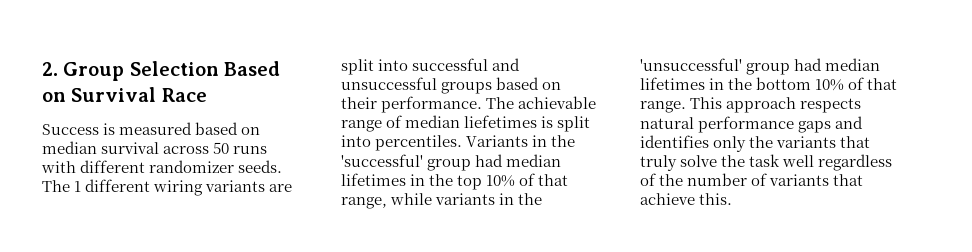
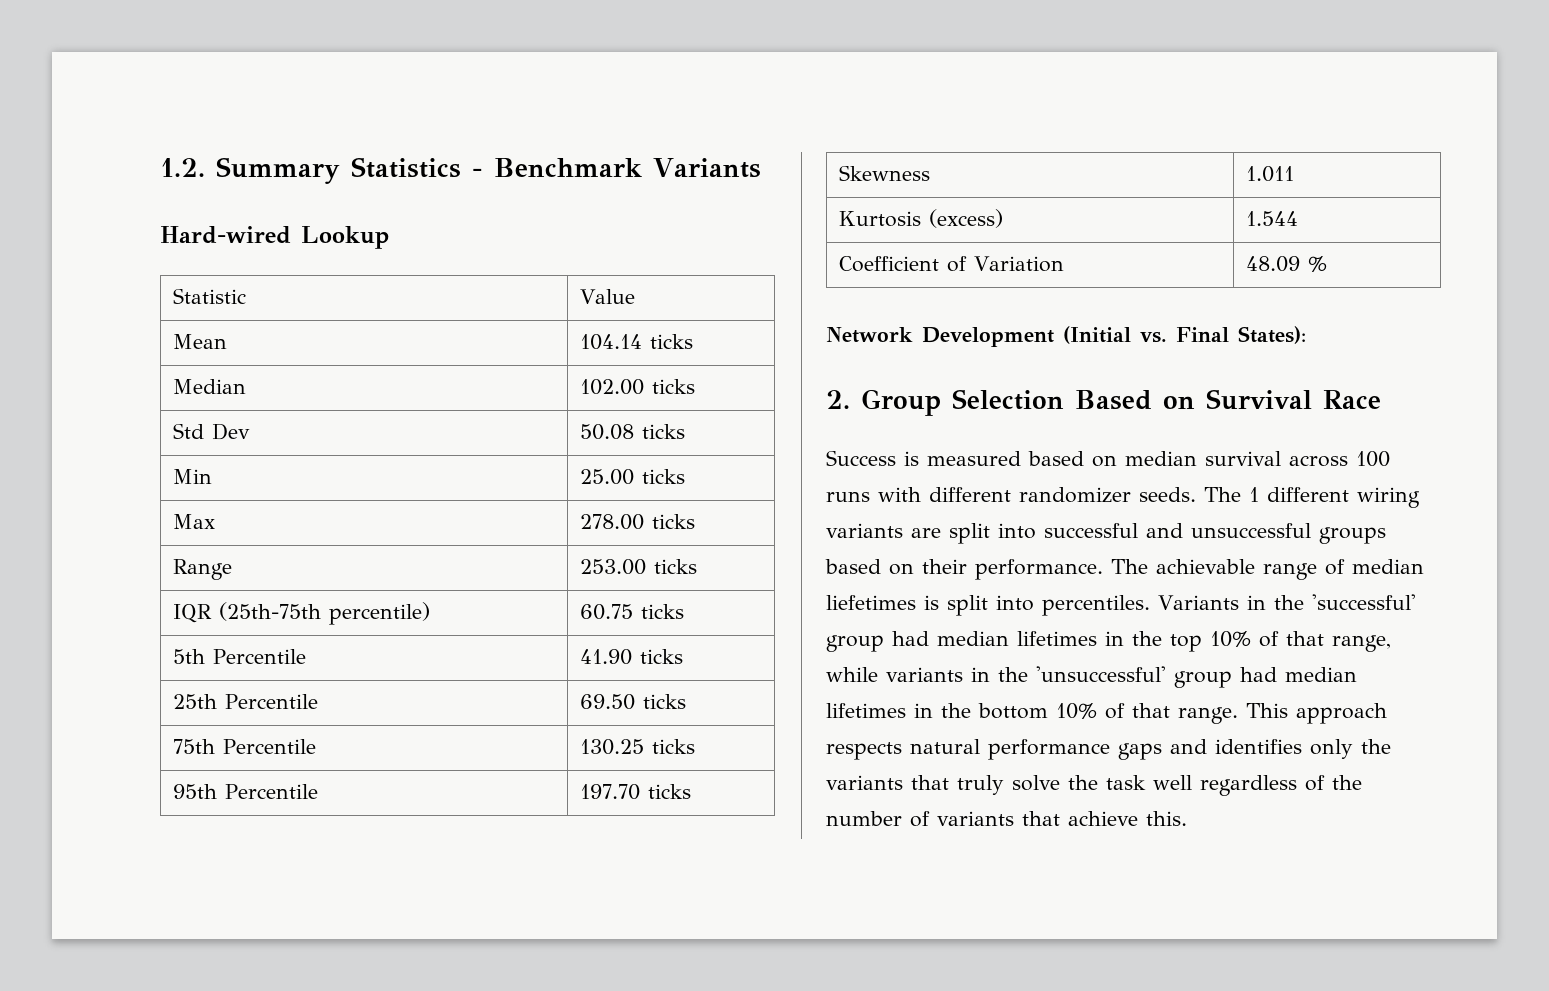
+ 1.2. Summary Statistics - Benchmark Variants
+ Hard-wired Lookup
+ Statistic | Value
+ Mean | 104.14 ticks
+ Median | 102.00 ticks
+ Std Dev | 50.08 ticks
+ Min | 25.00 ticks
+ Max | 278.00 ticks
+ Range | 253.00 ticks
+ IQR (25th-75th percentile) | 60.75 ticks
+ 5th Percentile | 41.90 ticks
+ 25th Percentile | 69.50 ticks
+ 75th Percentile | 130.25 ticks
+ 95th Percentile | 197.70 ticks
+ Skewness | 1.011
+ Kurtosis (excess) | 1.544
+ Coefficient of Variation | 48.09 %
+ Network Development (Initial vs. Final States):
- Success is measured based on median survival across 50 runs with different randomizer seeds.
+ Success is measured based on median survival across 100 runs with different randomizer seeds.

